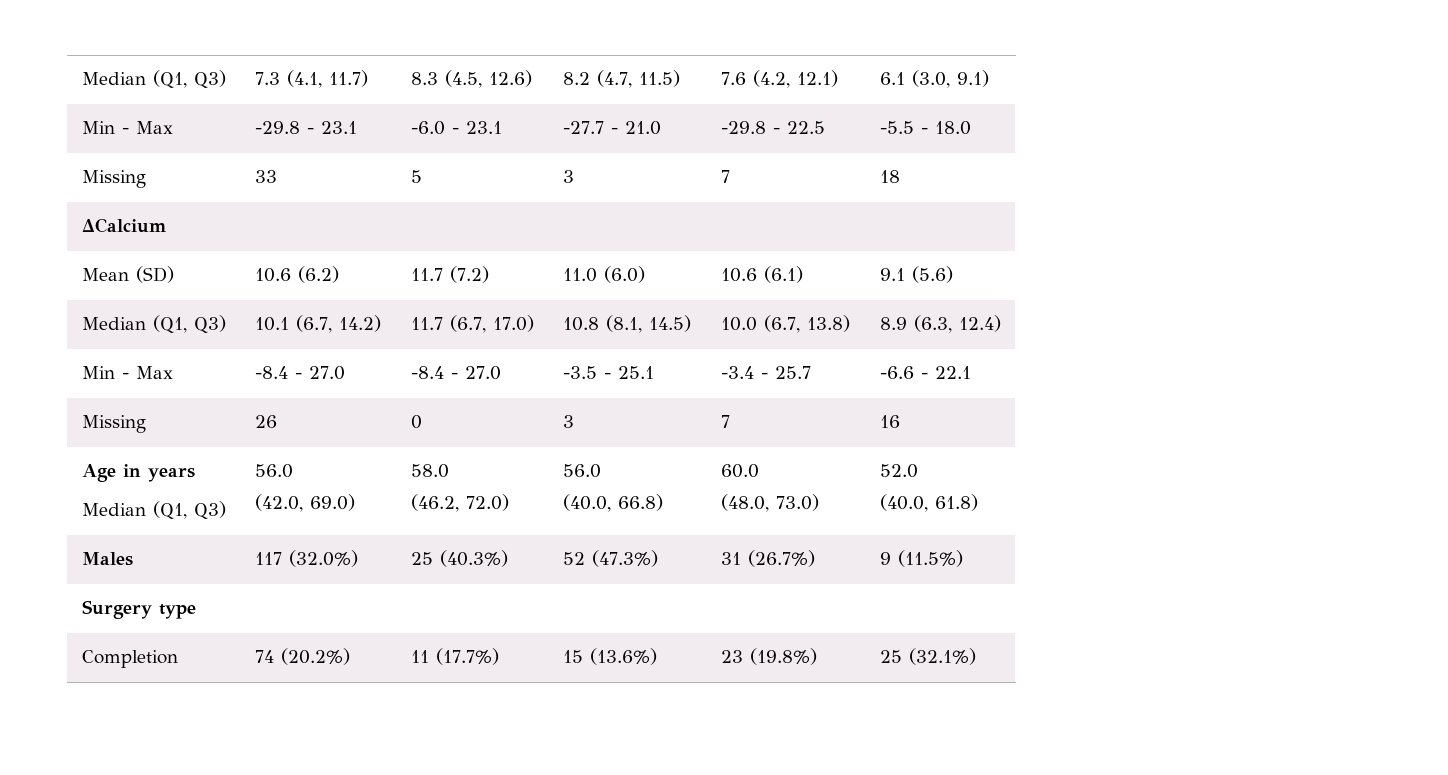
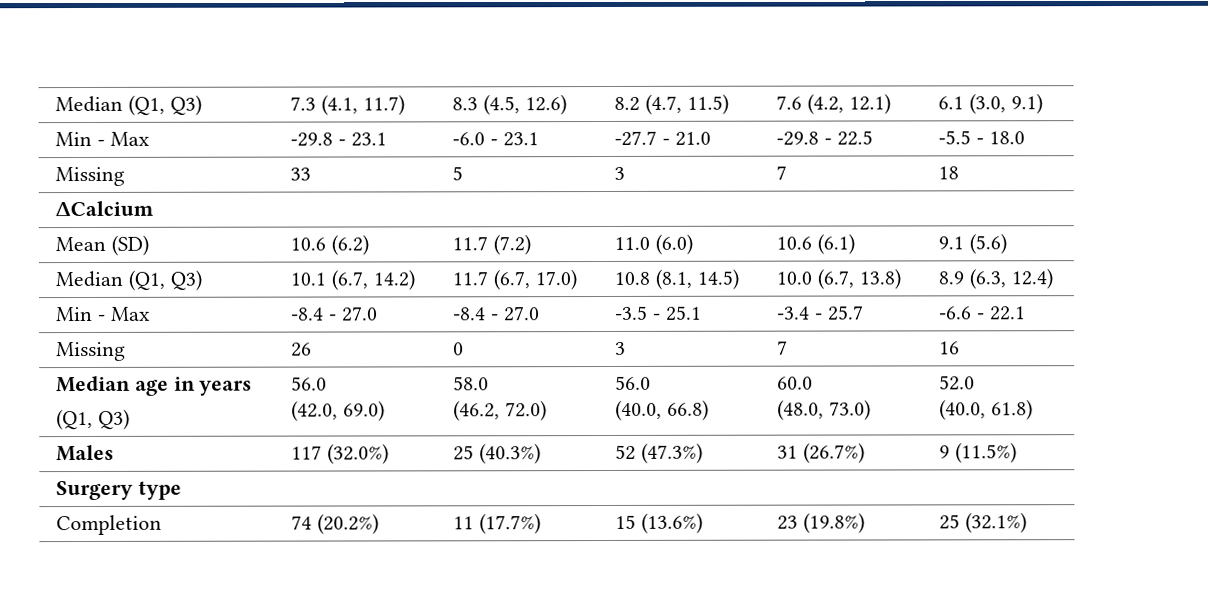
- Age in years
- Median (Q1, Q3) | 56.0
+ Median age in years
+ (Q1, Q3) | 56.0

